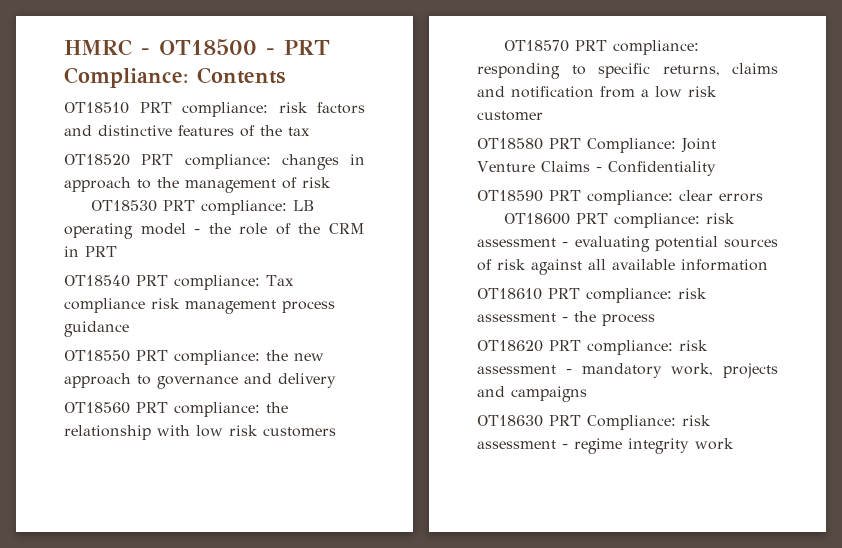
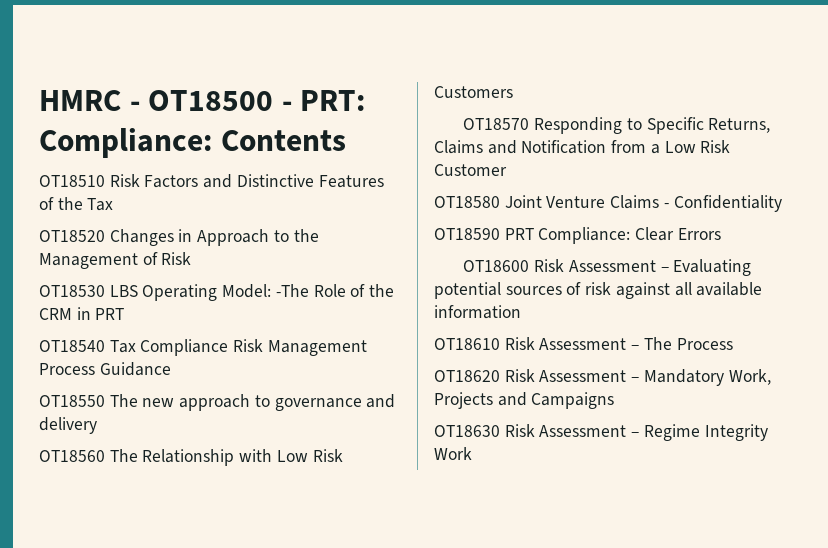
- HMRC - OT18500 - PRT Compliance: Contents
+ HMRC - OT18500 - PRT: Compliance: Contents
- OT18510 PRT compliance: risk factors and distinctive features of the tax
+ OT18510 Risk Factors and Distinctive Features of the Tax
- OT18520 PRT compliance: changes in approach to the management of risk
- OT18530 PRT compliance: LB operating model - the role of the CRM in PRT
+ OT18520 Changes in Approach to the Management of Risk
+ OT18530 LBS Operating Model: -The Role of the CRM in PRT
- OT18540 PRT compliance: Tax compliance risk management process guidance
- OT18550 PRT compliance: the new approach to governance and delivery
+ OT18540 Tax Compliance Risk Management Process Guidance
+ OT18550 The new approach to governance and delivery
- OT18560 PRT compliance: the relationship with low risk customers
- OT18570 PRT compliance: responding to specific returns, claims and notification from a low risk customer
+ OT18560 The Relationship with Low Risk Customers
+ OT18570 Responding to Specific Returns, Claims and Notification from a Low Risk Customer
- OT18580 PRT Compliance: Joint Venture Claims - Confidentiality
+ OT18580 Joint Venture Claims - Confidentiality
- OT18590 PRT compliance: clear errors
- OT18600 PRT compliance: risk assessment - evaluating potential sources of risk against all available information
+ OT18590 PRT Compliance: Clear Errors
+ OT18600 Risk Assessment – Evaluating potential sources of risk against all available information
- OT18610 PRT compliance: risk assessment - the process
- OT18620 PRT compliance: risk assessment - mandatory work, projects and campaigns
- OT18630 PRT Compliance: risk assessment - regime integrity work
+ OT18610 Risk Assessment – The Process
+ OT18620 Risk Assessment – Mandatory Work, Projects and Campaigns
+ OT18630 Risk Assessment – Regime Integrity Work

